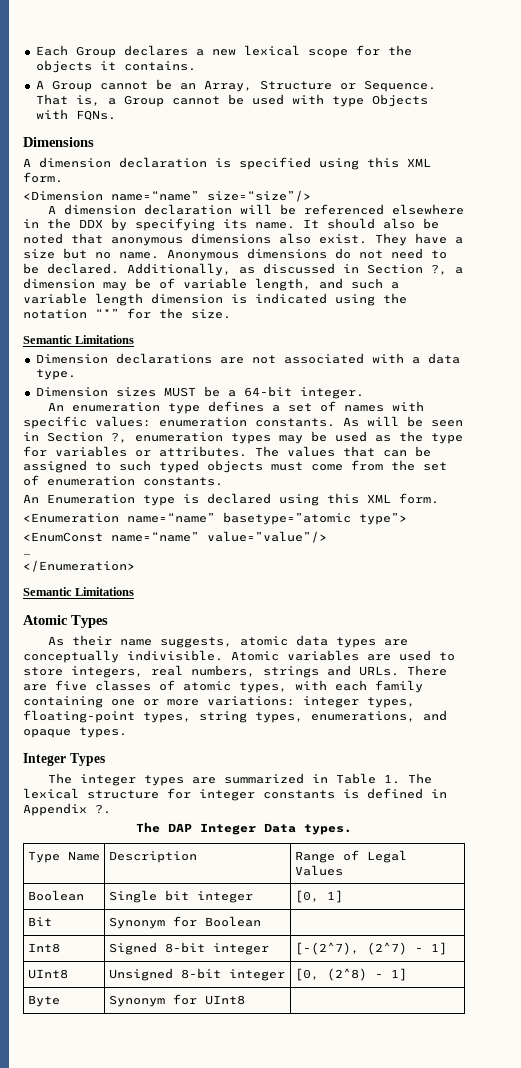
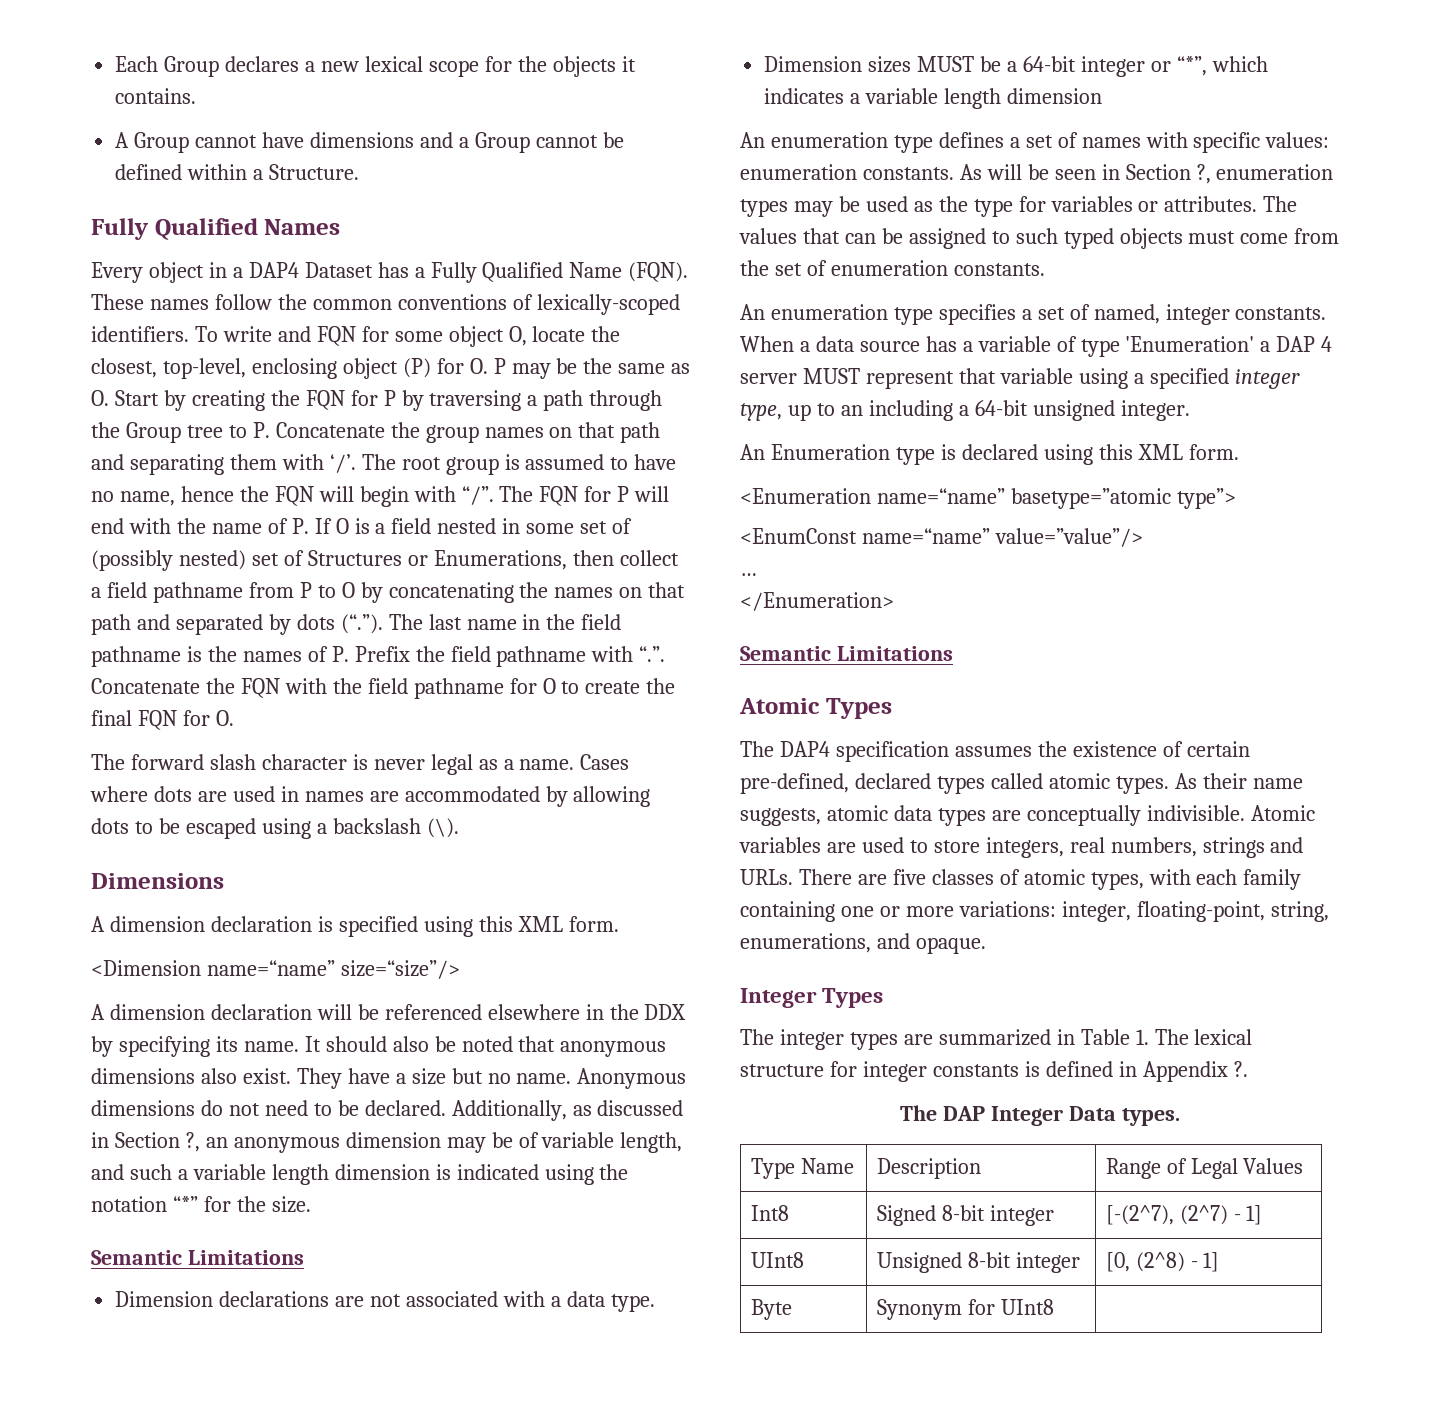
- A Group cannot be an Array, Structure or Sequence. That is, a Group cannot be used with type Objects with FQNs.
+ A Group cannot have dimensions and a Group cannot be defined within a Structure.
+ Fully Qualified Names
+ Every object in a DAP4 Dataset has a Fully Qualified Name (FQN). These names follow the common conventions of lexically-scoped identifiers. To write and FQN for some object O, locate the closest, top-level, enclosing object (P) for O. P may be the same as O. Start by creating the FQN for P by traversing a path through the Group tree to P. Concatenate the group names on that path and separating them with ‘/’. The root group is assumed to have no name, hence the FQN will begin with “/”. The FQN for P will end with the name of P. If O is a field nested in some set of (possibly nested) set of Structures or Enumerations, then collect a field pathname from P to O by concatenating the names on that path and separated by dots (“.”). The last name in the field pathname is the names of P. Prefix the field pathname with “.”. Concatenate the FQN with the field pathname for O to create the final FQN for O.
+ The forward slash character is never legal as a name. Cases where dots are used in names are accommodated by allowing dots to be escaped using a backslash (\).
- Additionally, as discussed in Section ?, a dimension may be of variable length, and such a variable length dimension is indicated using the notation “*” for the size.
+ Additionally, as discussed in Section ?, an anonymous dimension may be of variable length, and such a variable length dimension is indicated using the notation “*” for the size.
- Dimension sizes MUST be a 64-bit integer.
+ Dimension sizes MUST be a 64-bit integer or “*”, which indicates a variable length dimension
+ An enumeration type specifies a set of named, integer constants. When a data source has a variable of type 'Enumeration' a DAP 4 server MUST represent that variable using a specified integer type, up to an including a 64-bit unsigned integer.
+ The DAP4 specification assumes the existence of certain pre-defined, declared types called atomic types.
- There are five classes of atomic types, with each family containing one or more variations: integer types, floating-point types, string types, enumerations, and opaque types.
+ There are five classes of atomic types, with each family containing one or more variations: integer, floating-point, string, enumerations, and opaque.
- Boolean | Single bit integer | [0, 1]
- Bit | Synonym for Boolean |

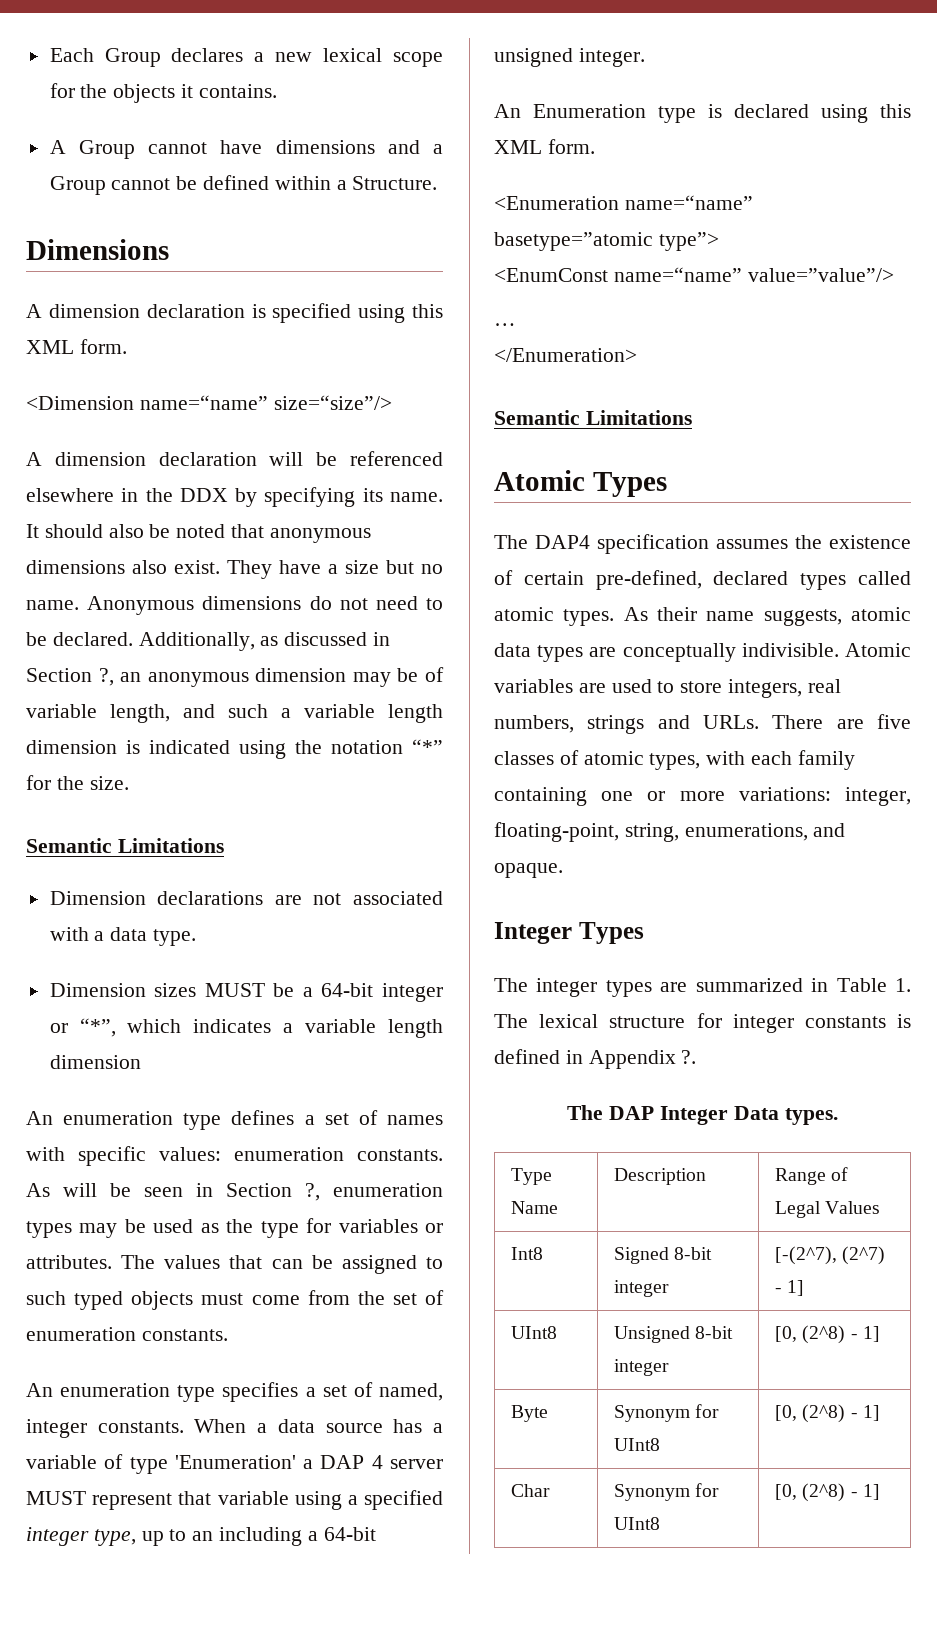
- Fully Qualified Names
- Every object in a DAP4 Dataset has a Fully Qualified Name (FQN). These names follow the common conventions of lexically-scoped identifiers. To write and FQN for some object O, locate the closest, top-level, enclosing object (P) for O. P may be the same as O. Start by creating the FQN for P by traversing a path through the Group tree to P. Concatenate the group names on that path and separating them with ‘/’. The root group is assumed to have no name, hence the FQN will begin with “/”. The FQN for P will end with the name of P. If O is a field nested in some set of (possibly nested) set of Structures or Enumerations, then collect a field pathname from P to O by concatenating the names on that path and separated by dots (“.”). The last name in the field pathname is the names of P. Prefix the field pathname with “.”. Concatenate the FQN with the field pathname for O to create the final FQN for O.
- The forward slash character is never legal as a name. Cases where dots are used in names are accommodated by allowing dots to be escaped using a backslash (\).
- Byte | Synonym for UInt8 |
+ Byte | Synonym for UInt8 | [0, (2^8) - 1]
+ Char | Synonym for UInt8 | [0, (2^8) - 1]

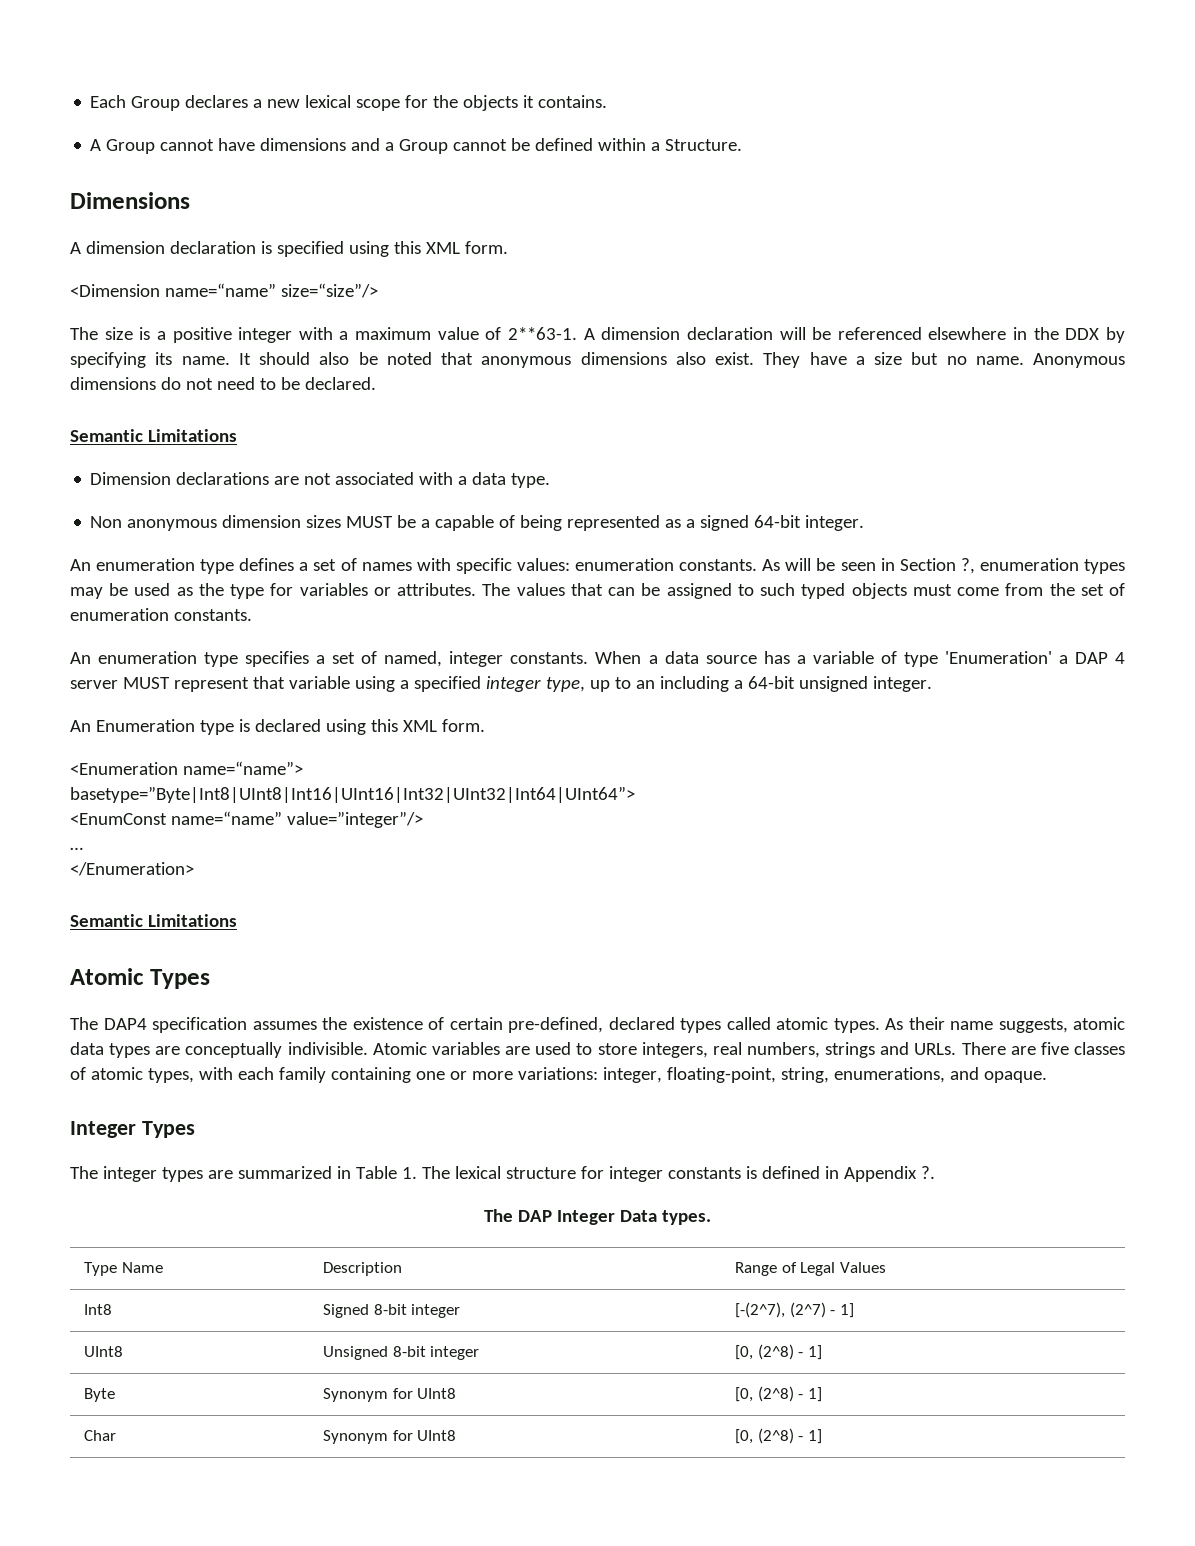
+ The size is a positive integer with a maximum value of 2**63-1.
- Additionally, as discussed in Section ?, an anonymous dimension may be of variable length, and such a variable length dimension is indicated using the notation “*” for the size.
- Dimension sizes MUST be a 64-bit integer or “*”, which indicates a variable length dimension
+ Non anonymous dimension sizes MUST be a capable of being represented as a signed 64-bit integer.
- <Enumeration name=“name” basetype=”atomic type”>
+ <Enumeration name=“name”>
+ basetype=”Byte|Int8|UInt8|Int16|UInt16|Int32|UInt32|Int64|UInt64”>
- <EnumConst name=“name” value=”value”/>
+ <EnumConst name=“name” value=”integer”/>

